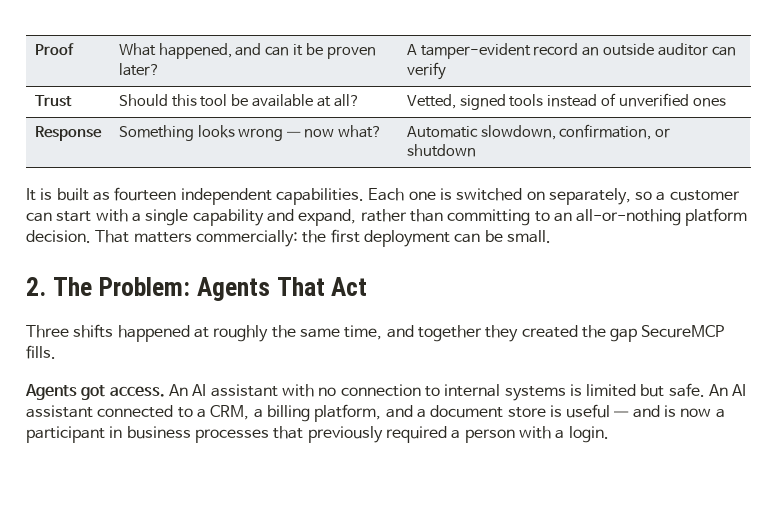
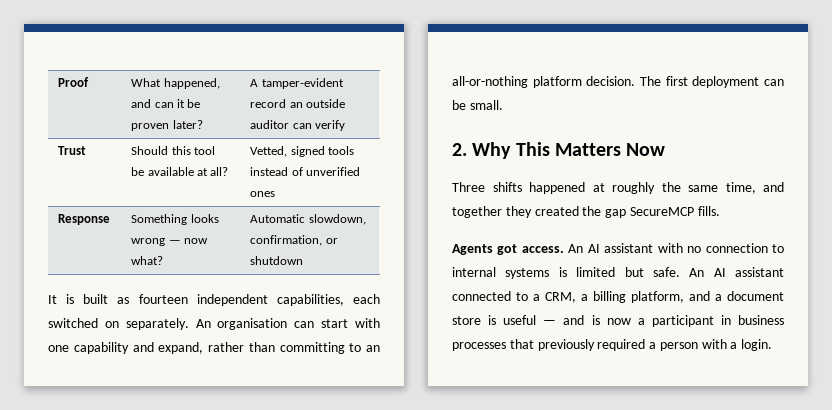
- It is built as fourteen independent capabilities. Each one is switched on separately, so a customer can start with a single capability and expand, rather than committing to an all-or-nothing platform decision.
+ It is built as fourteen independent capabilities, each switched on separately. An organisation can start with one capability and expand, rather than committing to an all-or-nothing platform decision.
- That matters commercially: the first deployment can be small.
+ The first deployment can be small.
- 2. The Problem: Agents That Act
+ 2. Why This Matters Now

